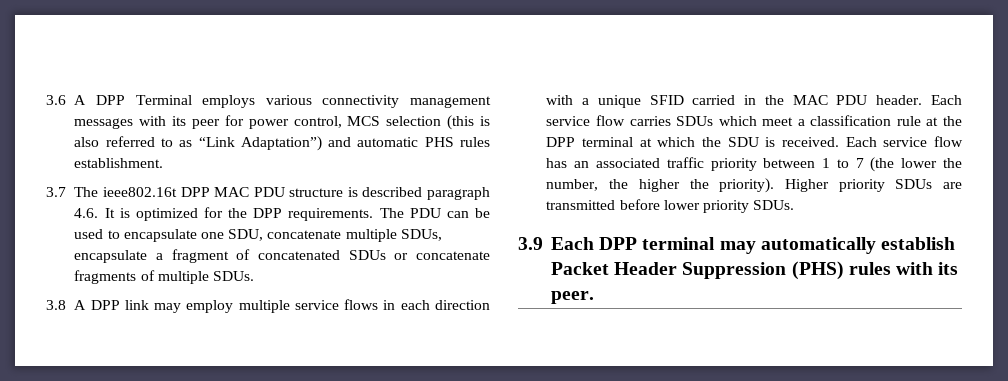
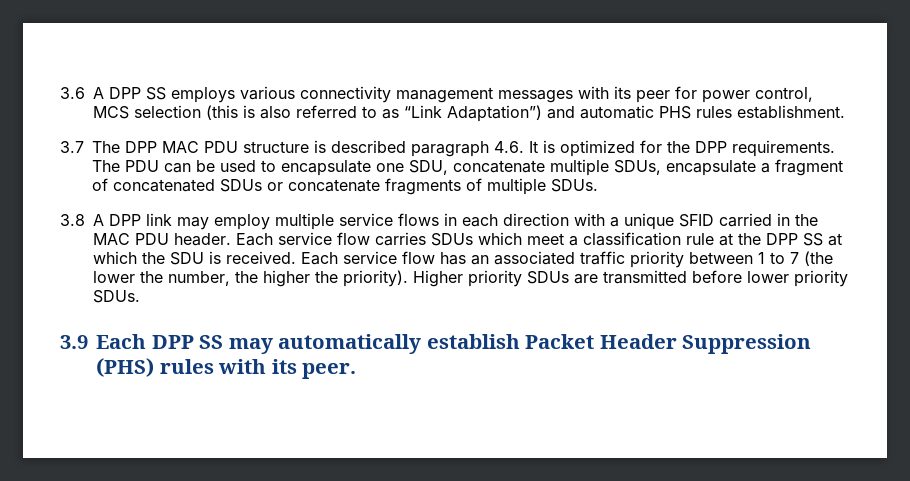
- 3.6 A DPP Terminal employs various connectivity management messages with its peer for power control, MCS selection (this is also referred to as “Link Adaptation”) and automatic PHS rules establishment.
+ 3.6 A DPP SS employs various connectivity management messages with its peer for power control, MCS selection (this is also referred to as “Link Adaptation”) and automatic PHS rules establishment.
- 3.7 The ieee802.16t DPP MAC PDU structure is described paragraph 4.6. It is optimized for the DPP requirements.
+ 3.7 The DPP MAC PDU structure is described paragraph 4.6. It is optimized for the DPP requirements.
- Each service flow carries SDUs which meet a classification rule at the DPP terminal at which the SDU is received.
+ Each service flow carries SDUs which meet a classification rule at the DPP SS at which the SDU is received.
- 3.9 Each DPP terminal may automatically establish Packet Header Suppression (PHS) rules with its peer.
+ 3.9 Each DPP SS may automatically establish Packet Header Suppression (PHS) rules with its peer.

